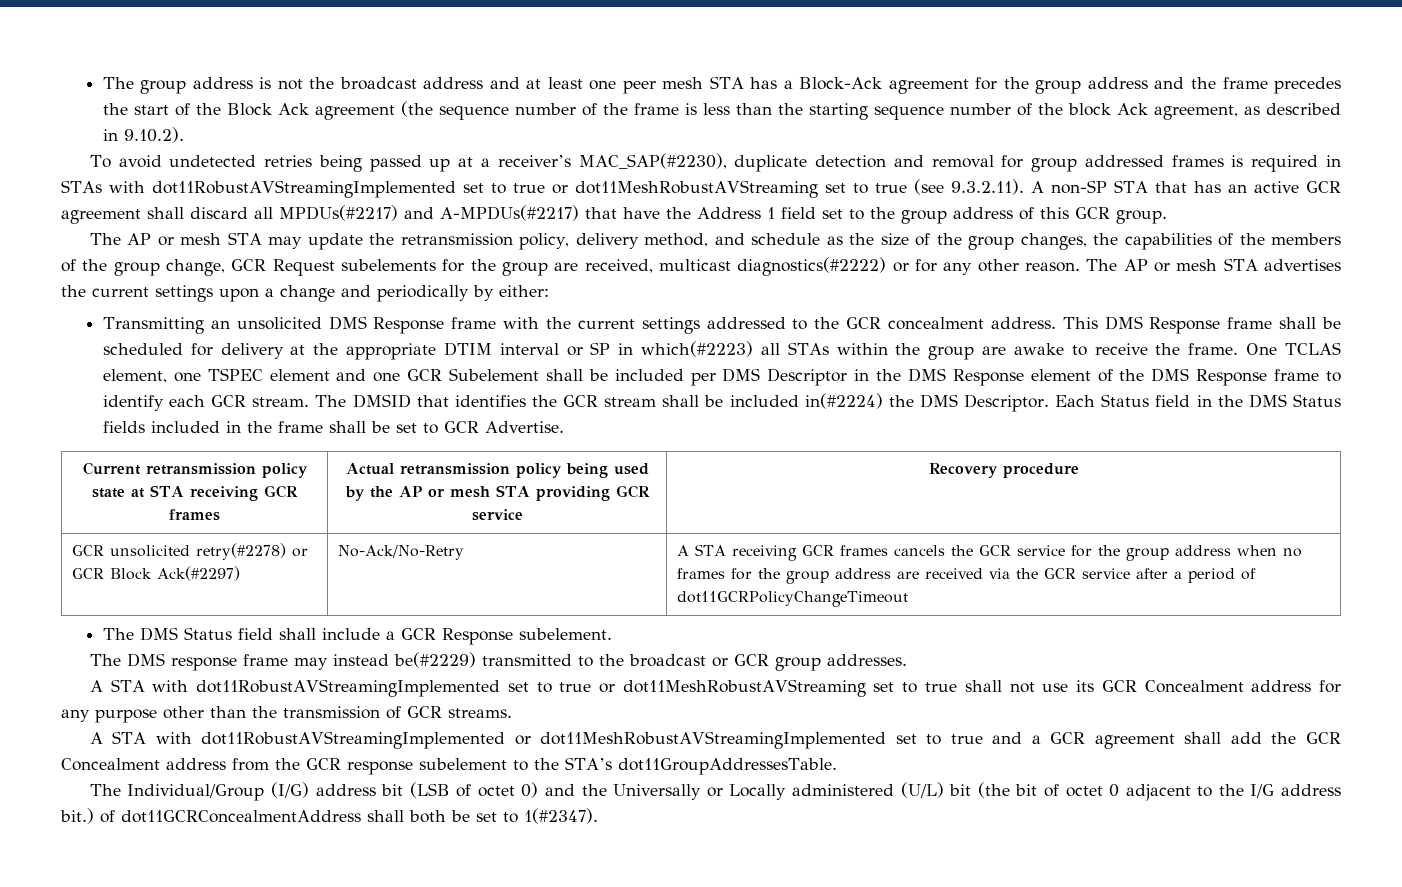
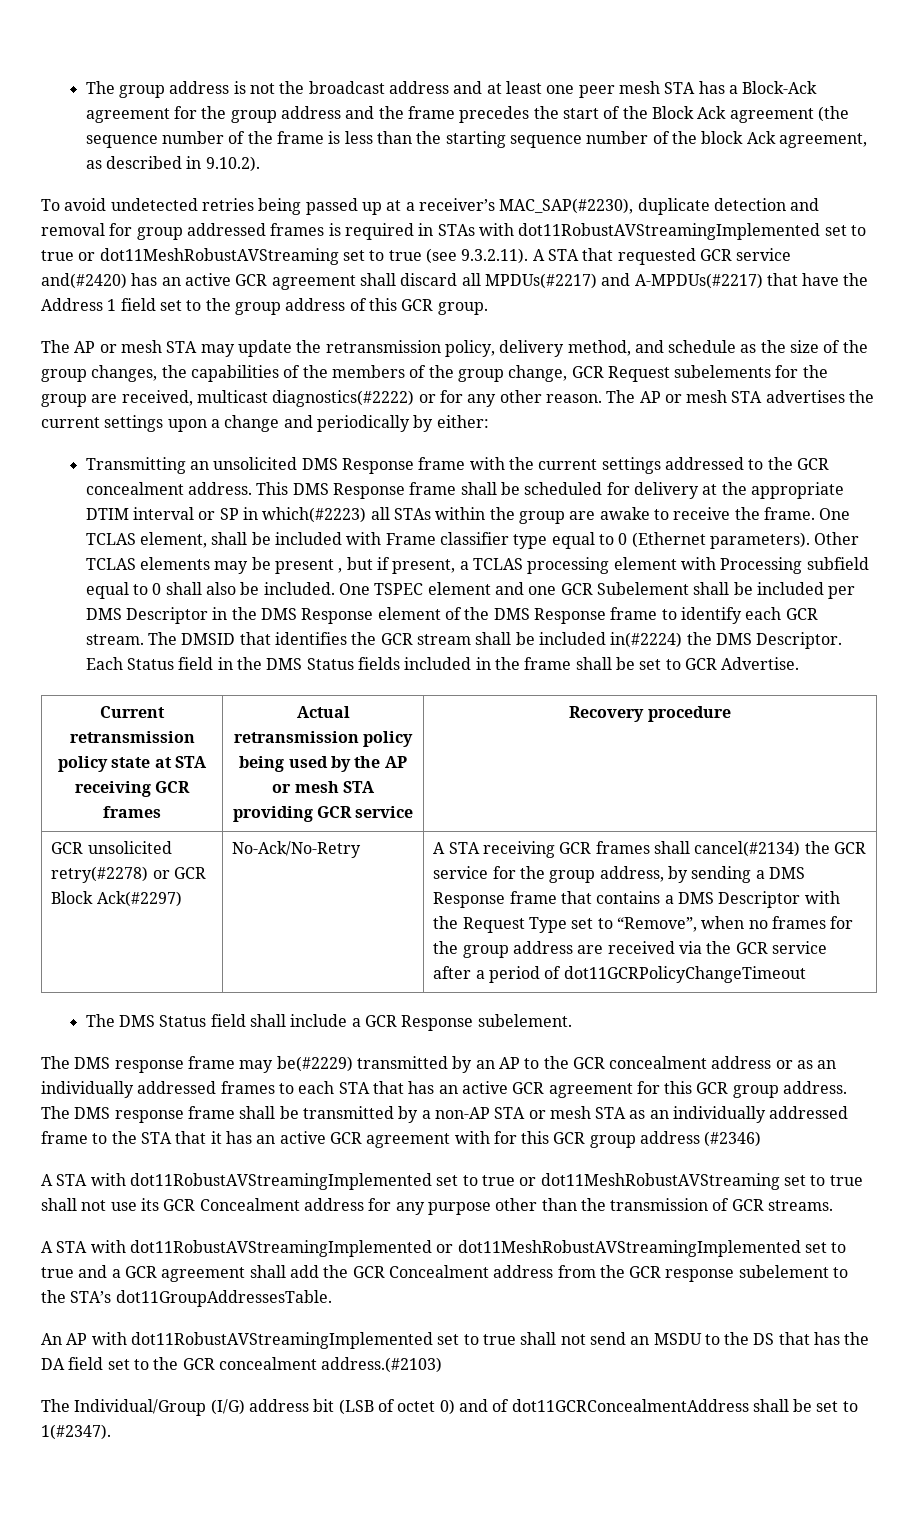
- To avoid undetected retries being passed up at a receiver’s MAC_SAP(#2230), duplicate detection and removal for group addressed frames is required in STAs with dot11RobustAVStreamingImplemented set to true or dot11MeshRobustAVStreaming set to true (see 9.3.2.11). A non-SP STA that has an active GCR agreement shall discard all MPDUs(#2217) and A-MPDUs(#2217) that have the Address 1 field set to the group address of this GCR group.
+ To avoid undetected retries being passed up at a receiver’s MAC_SAP(#2230), duplicate detection and removal for group addressed frames is required in STAs with dot11RobustAVStreamingImplemented set to true or dot11MeshRobustAVStreaming set to true (see 9.3.2.11). A STA that requested GCR service and(#2420) has an active GCR agreement shall discard all MPDUs(#2217) and A-MPDUs(#2217) that have the Address 1 field set to the group address of this GCR group.
- One TCLAS element, one TSPEC element and one GCR Subelement shall be included per DMS Descriptor in the DMS Response element of the DMS Response frame to identify each GCR stream.
+ One TCLAS element, shall be included with Frame classifier type equal to 0 (Ethernet parameters). Other TCLAS elements may be present , but if present, a TCLAS processing element with Processing subfield equal to 0 shall also be included. One TSPEC element and one GCR Subelement shall be included per DMS Descriptor in the DMS Response element of the DMS Response frame to identify each GCR stream.
- A STA receiving GCR frames cancels the GCR service for the group address when no frames for the group address are received via the GCR service after a period of dot11GCRPolicyChangeTimeout
+ A STA receiving GCR frames shall cancel(#2134) the GCR service for the group address, by sending a DMS Response frame that contains a DMS Descriptor with the Request Type set to “Remove”, when no frames for the group address are received via the GCR service after a period of dot11GCRPolicyChangeTimeout
- The DMS response frame may instead be(#2229) transmitted to the broadcast or GCR group addresses.
+ The DMS response frame may be(#2229) transmitted by an AP to the GCR concealment address or as an individually addressed frames to each STA that has an active GCR agreement for this GCR group address. The DMS response frame shall be transmitted by a non-AP STA or mesh STA as an individually addressed frame to the STA that it has an active GCR agreement with for this GCR group address (#2346)
+ An AP with dot11RobustAVStreamingImplemented set to true shall not send an MSDU to the DS that has the DA field set to the GCR concealment address.(#2103)
- The Individual/Group (I/G) address bit (LSB of octet 0) and the Universally or Locally administered (U/L) bit (the bit of octet 0 adjacent to the I/G address bit.) of dot11GCRConcealmentAddress shall both be set to 1(#2347).
+ The Individual/Group (I/G) address bit (LSB of octet 0) and of dot11GCRConcealmentAddress shall be set to 1(#2347).

